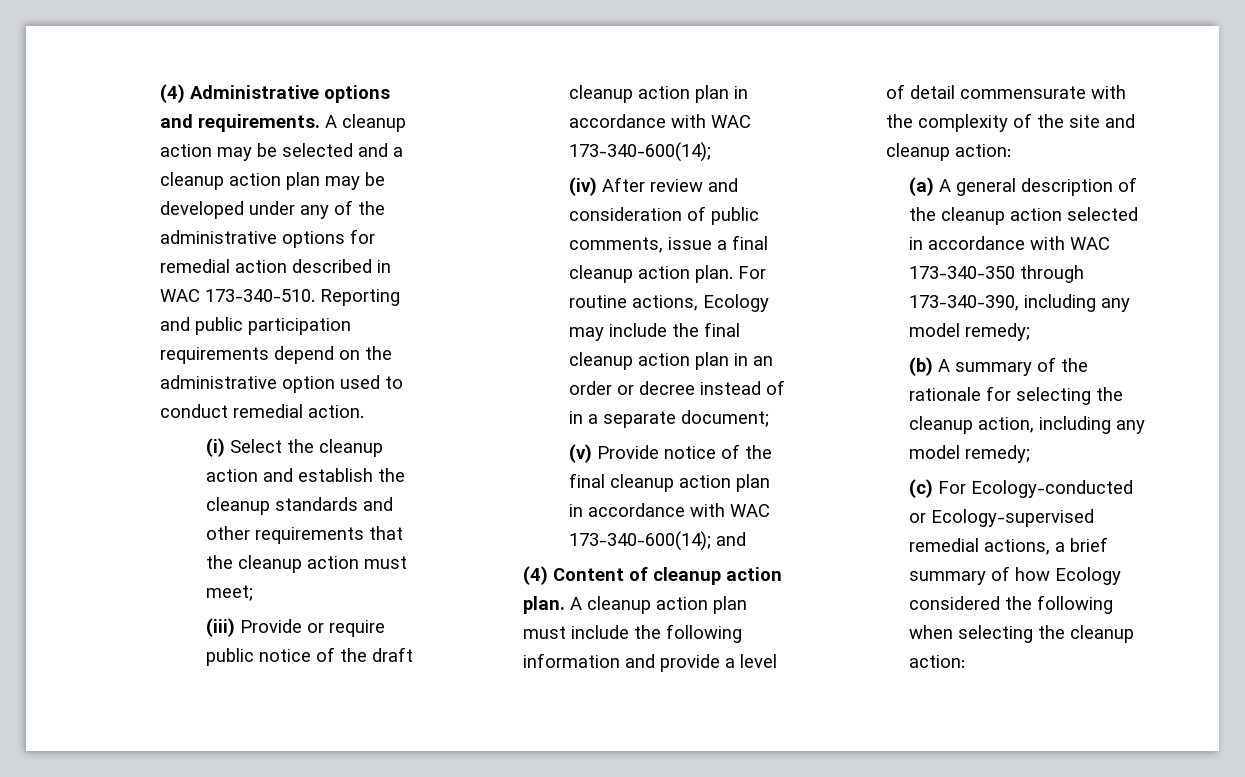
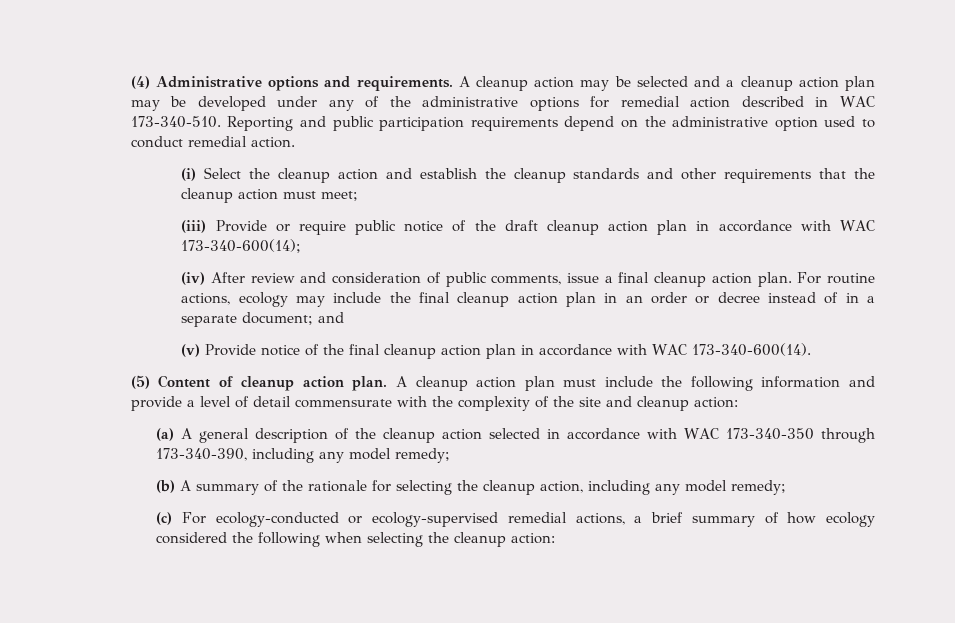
- For routine actions, Ecology may include the final cleanup action plan in an order or decree instead of in a separate document;
+ For routine actions, ecology may include the final cleanup action plan in an order or decree instead of in a separate document; and
- (v) Provide notice of the final cleanup action plan in accordance with WAC 173-340-600(14); and
- (4) Content of cleanup action plan.
+ (v) Provide notice of the final cleanup action plan in accordance with WAC 173-340-600(14).
+ (5) Content of cleanup action plan.
- (c) For Ecology-conducted or Ecology-supervised remedial actions, a brief summary of how Ecology considered the following when selecting the cleanup action:
+ (c) For ecology-conducted or ecology-supervised remedial actions, a brief summary of how ecology considered the following when selecting the cleanup action:

